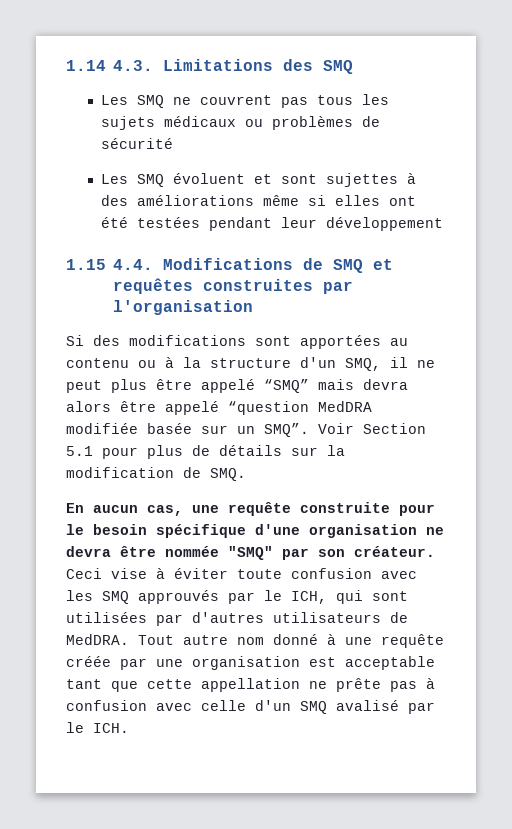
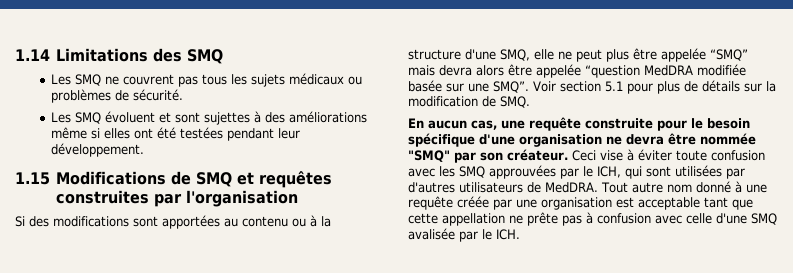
- 1.14 4.3. Limitations des SMQ
+ 1.14 Limitations des SMQ
- Les SMQ ne couvrent pas tous les sujets médicaux ou problèmes de sécurité
+ Les SMQ ne couvrent pas tous les sujets médicaux ou problèmes de sécurité.
- Les SMQ évoluent et sont sujettes à des améliorations même si elles ont été testées pendant leur développement
+ Les SMQ évoluent et sont sujettes à des améliorations même si elles ont été testées pendant leur développement.
- 1.15 4.4. Modifications de SMQ et requêtes construites par l'organisation
+ 1.15 Modifications de SMQ et requêtes construites par l'organisation
- Si des modifications sont apportées au contenu ou à la structure d'un SMQ, il ne peut plus être appelé “SMQ” mais devra alors être appelé “question MedDRA modifiée basée sur un SMQ”.
+ Si des modifications sont apportées au contenu ou à la structure d'une SMQ, elle ne peut plus être appelée “SMQ” mais devra alors être appelée “question MedDRA modifiée basée sur une SMQ”.
- Voir Section 5.1 pour plus de détails sur la modification de SMQ.
+ Voir section 5.1 pour plus de détails sur la modification de SMQ.
- Ceci vise à éviter toute confusion avec les SMQ approuvés par le ICH, qui sont utilisées par d'autres utilisateurs de MedDRA.
+ Ceci vise à éviter toute confusion avec les SMQ approuvées par le ICH, qui sont utilisées par d'autres utilisateurs de MedDRA.
- Tout autre nom donné à une requête créée par une organisation est acceptable tant que cette appellation ne prête pas à confusion avec celle d'un SMQ avalisé par le ICH.
+ Tout autre nom donné à une requête créée par une organisation est acceptable tant que cette appellation ne prête pas à confusion avec celle d'une SMQ avalisée par le ICH.

